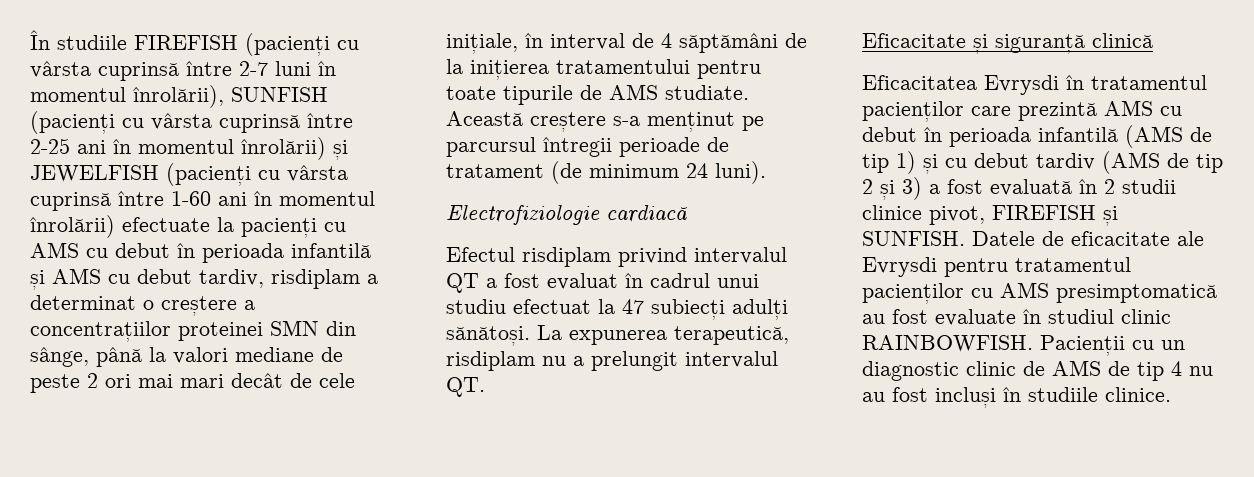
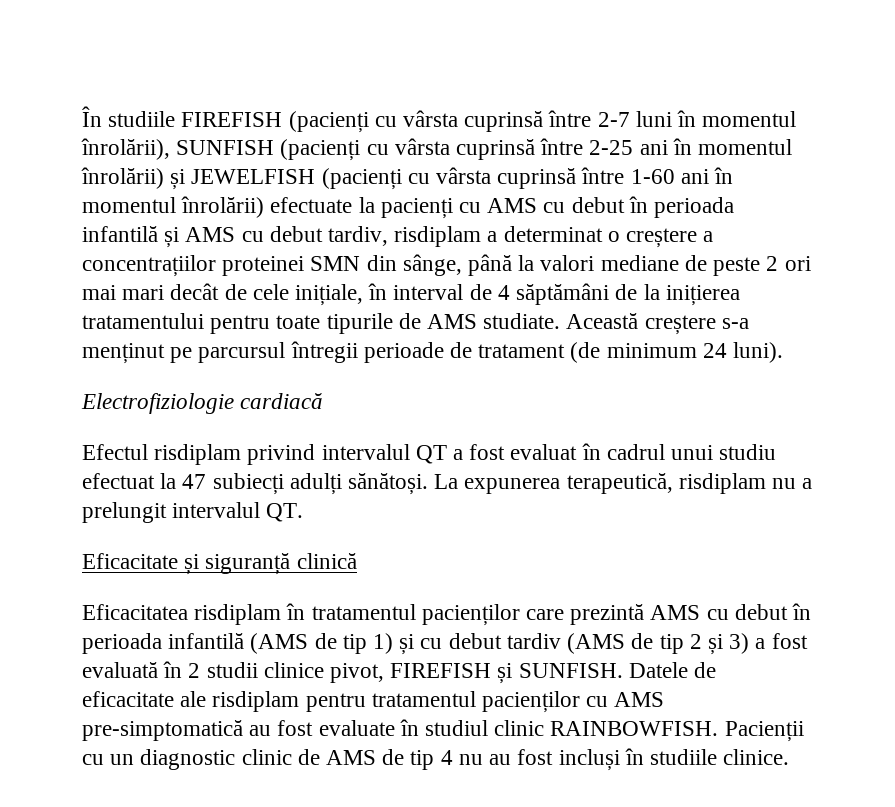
- Eficacitatea Evrysdi în tratamentul pacienților care prezintă AMS cu debut în perioada infantilă (AMS de tip 1) și cu debut tardiv (AMS de tip 2 și 3) a fost evaluată în 2 studii clinice pivot, FIREFISH și SUNFISH.
+ Eficacitatea risdiplam în tratamentul pacienților care prezintă AMS cu debut în perioada infantilă (AMS de tip 1) și cu debut tardiv (AMS de tip 2 și 3) a fost evaluată în 2 studii clinice pivot, FIREFISH și SUNFISH.
- Datele de eficacitate ale Evrysdi pentru tratamentul pacienților cu AMS presimptomatică au fost evaluate în studiul clinic RAINBOWFISH.
+ Datele de eficacitate ale risdiplam pentru tratamentul pacienților cu AMS pre-simptomatică au fost evaluate în studiul clinic RAINBOWFISH.

